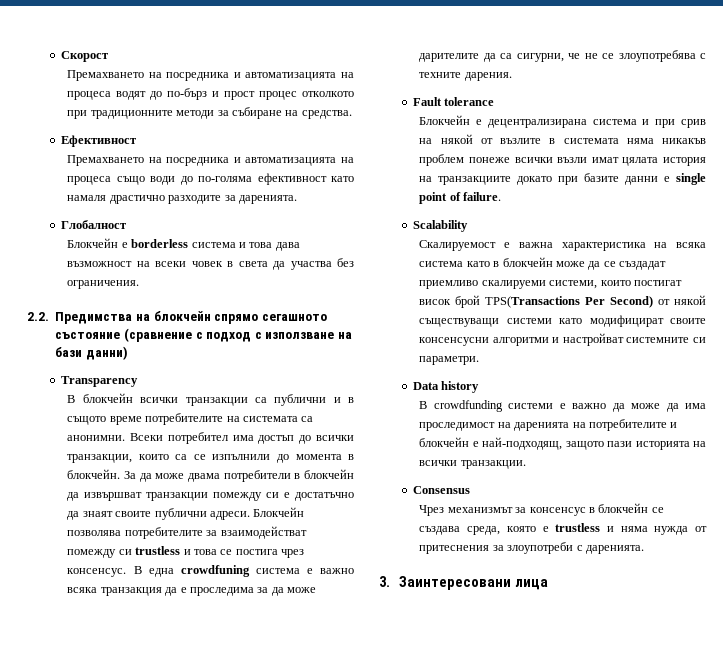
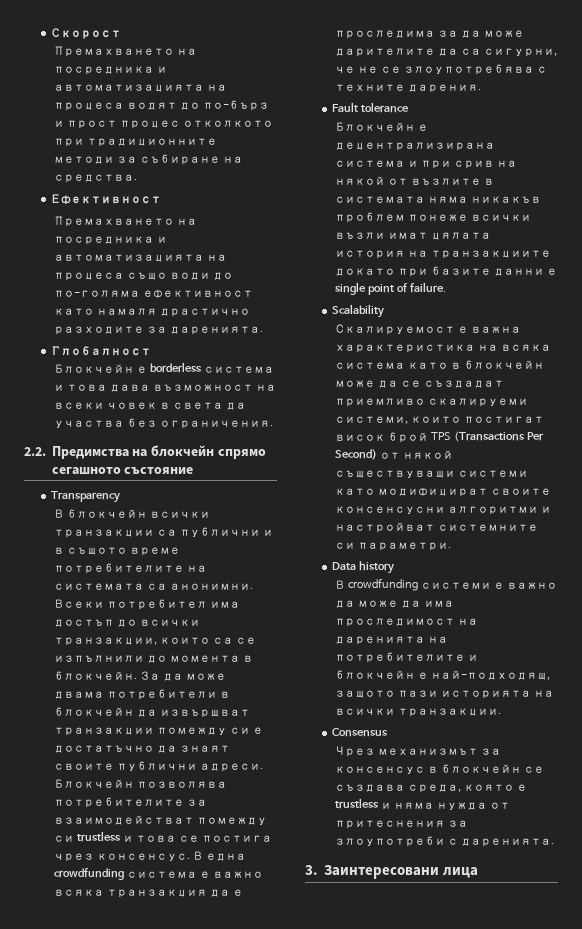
- 2.2. Предимства на блокчейн спрямо сегашното състояние (сравнение с подход с използване на бази данни)
+ 2.2. Предимства на блокчейн спрямо сегашното състояние
- В една crowdfuning система е важно всяка транзакция да е проследима за да може дарителите да са сигурни, че не се злоупотребява с техните дарения.
+ В една crowdfunding система е важно всяка транзакция да е проследима за да може дарителите да са сигурни, че не се злоупотребява с техните дарения.
- Скалируемост е важна характеристика на всяка система като в блокчейн може да се създадат приемливо скалируеми системи, които постигат висок брой TPS(Transactions Per Second) от някой съществуващи системи като модифицират своите консенсусни алгоритми и настройват системните си параметри.
+ Скалируемост е важна характеристика на всяка система като в блокчейн може да се създадат приемливо скалируеми системи, които постигат висок брой TPS (Transactions Per Second) от някой съществуващи системи като модифицират своите консенсусни алгоритми и настройват системните си параметри.

